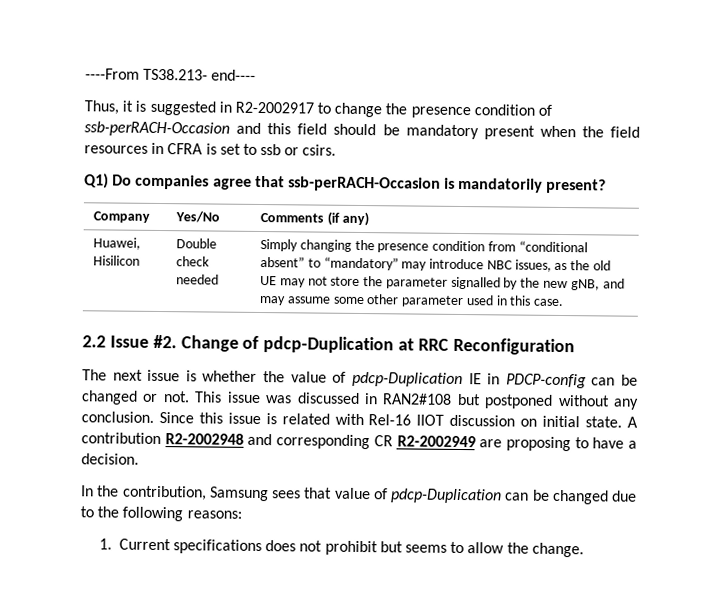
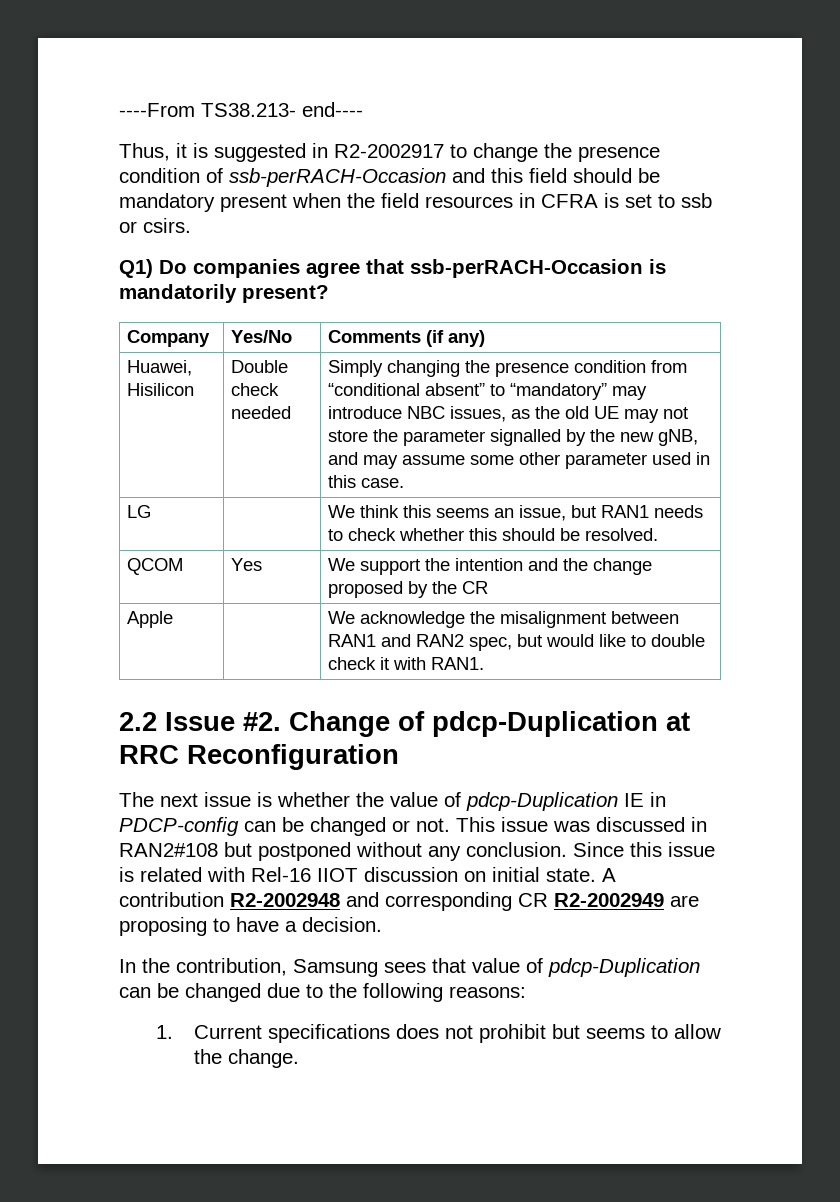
+ LG | | We think this seems an issue, but RAN1 needs to check whether this should be resolved.
+ QCOM | Yes | We support the intention and the change proposed by the CR
+ Apple | | We acknowledge the misalignment between RAN1 and RAN2 spec, but would like to double check it with RAN1.

